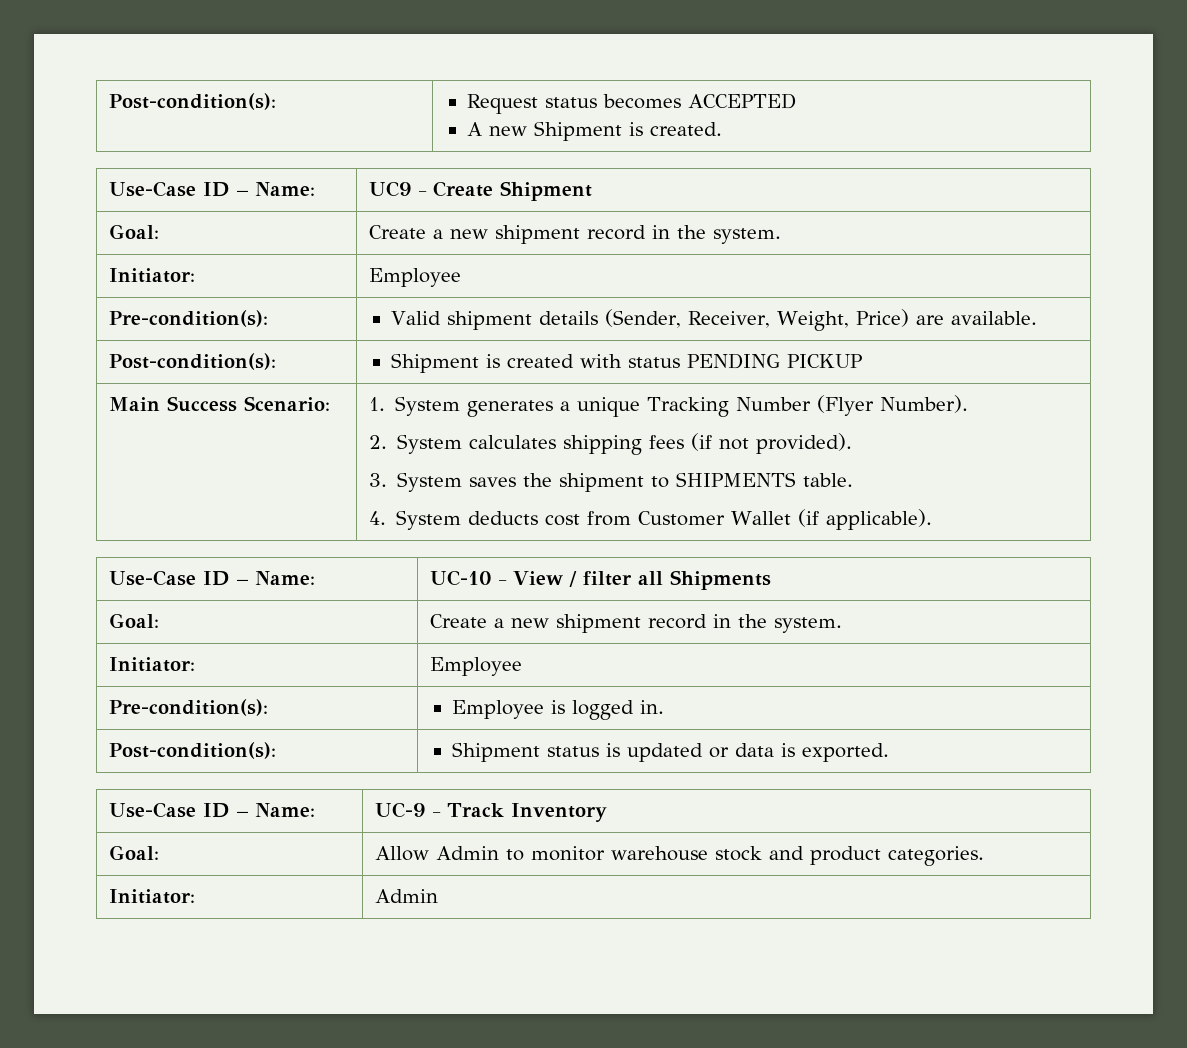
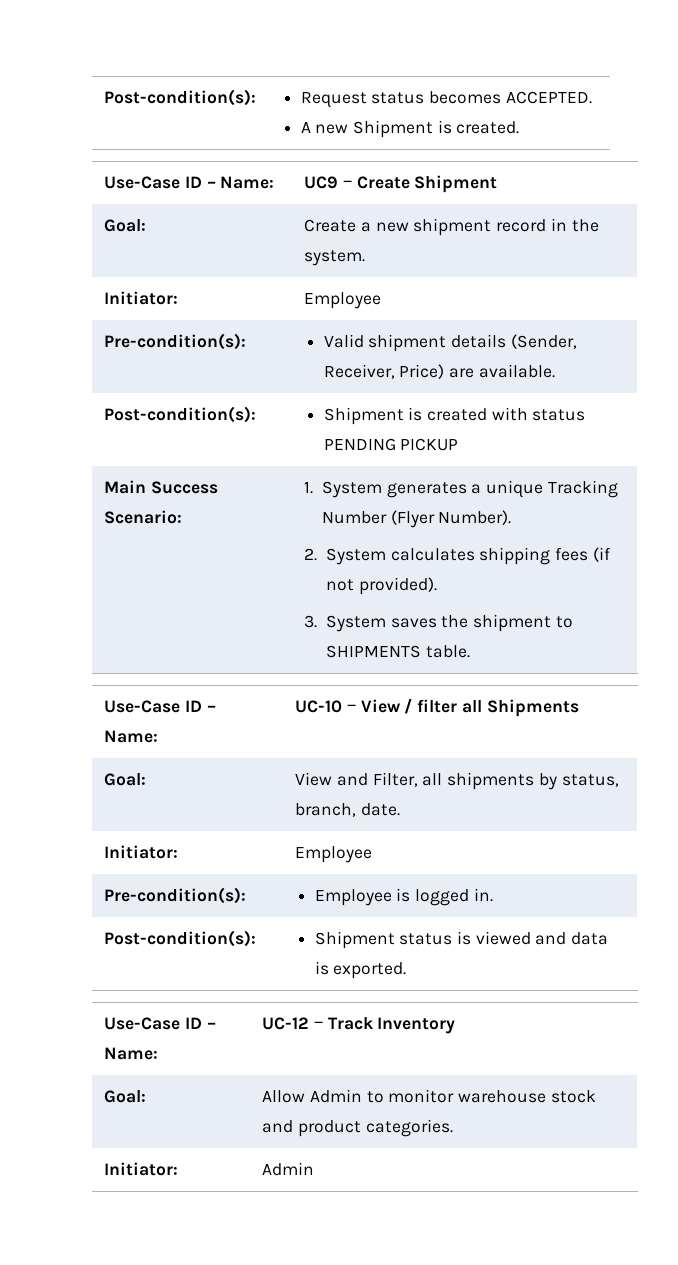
- Post-condition(s): | Request status becomes ACCEPTED
+ Post-condition(s): | Request status becomes ACCEPTED.
- Pre-condition(s): | Valid shipment details (Sender, Receiver, Weight, Price) are available.
+ Pre-condition(s): | Valid shipment details (Sender, Receiver, Price) are available.
  Main Success Scenario: | 1. System generates a unique Tracking Number (Flyer Number).
  2. System calculates shipping fees (if not provided).
  3. System saves the shipment to SHIPMENTS table.
- 4. System deducts cost from Customer Wallet (if applicable).
  Use-Case ID – Name: | UC-10 _ View / filter all Shipments
- Goal: | Create a new shipment record in the system.
+ Goal: | View and Filter, all shipments by status, branch, date.
- Post-condition(s): | Shipment status is updated or data is exported.
+ Post-condition(s): | Shipment status is viewed and data is exported.
- Use-Case ID – Name: | UC-9 _ Track Inventory
+ Use-Case ID – Name: | UC-12 _ Track Inventory

